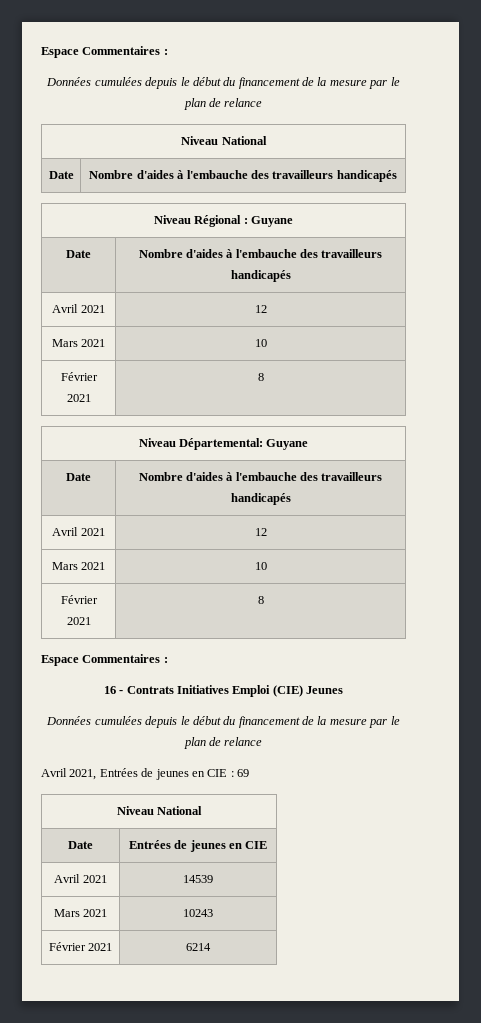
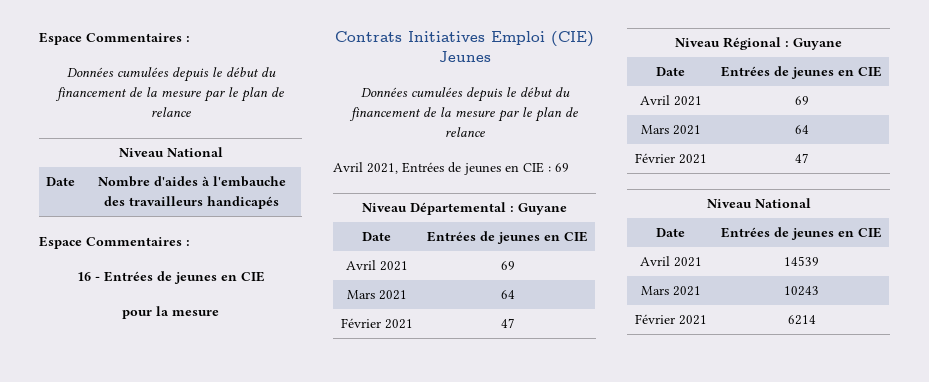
- Niveau Régional : Guyane
- Date | Nombre d'aides à l'embauche des travailleurs handicapés
- Avril 2021 | 12
- Mars 2021 | 10
- Février 2021 | 8
- Niveau Départemental: Guyane
- Date | Nombre d'aides à l'embauche des travailleurs handicapés
- Avril 2021 | 12
- Mars 2021 | 10
- Février 2021 | 8
- 16 - Contrats Initiatives Emploi (CIE) Jeunes
+ 16 - Entrées de jeunes en CIE
+ pour la mesure
+ Contrats Initiatives Emploi (CIE) Jeunes
+ Niveau Départemental : Guyane
+ Date | Entrées de jeunes en CIE
+ Avril 2021 | 69
+ Mars 2021 | 64
+ Février 2021 | 47
+ Niveau Régional : Guyane
+ Date | Entrées de jeunes en CIE
+ Avril 2021 | 69
+ Mars 2021 | 64
+ Février 2021 | 47

